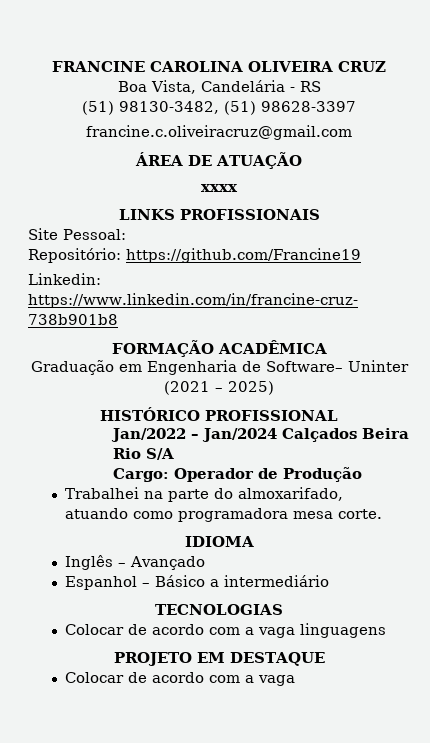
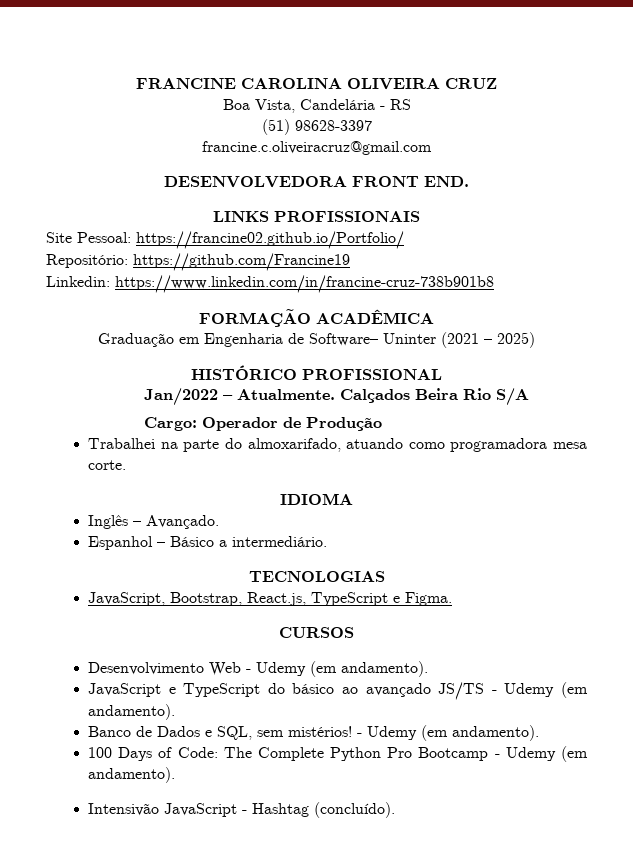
- (51) 98130-3482, (51) 98628-3397
+ (51) 98628-3397
- ÁREA DE ATUAÇÃO
- xxxx
+ DESENVOLVEDORA FRONT END.
- Site Pessoal:
+ Site Pessoal: https://francine02.github.io/Portfolio/
- Jan/2022 – Jan/2024 Calçados Beira Rio S/A
+ Jan/2022 – Atualmente. Calçados Beira Rio S/A
- Inglês – Avançado
+ Inglês – Avançado.
- Espanhol – Básico a intermediário
+ Espanhol – Básico a intermediário.
- Colocar de acordo com a vaga linguagens
- PROJETO EM DESTAQUE
- Colocar de acordo com a vaga
+ JavaScript, Bootstrap, React.js, TypeScript e Figma.
+ CURSOS
+ Desenvolvimento Web - Udemy (em andamento).
+ JavaScript e TypeScript do básico ao avançado JS/TS - Udemy (em andamento).
+ Banco de Dados e SQL, sem mistérios! - Udemy (em andamento).
+ 100 Days of Code: The Complete Python Pro Bootcamp - Udemy (em andamento).
+ Intensivão JavaScript - Hashtag (concluído).

